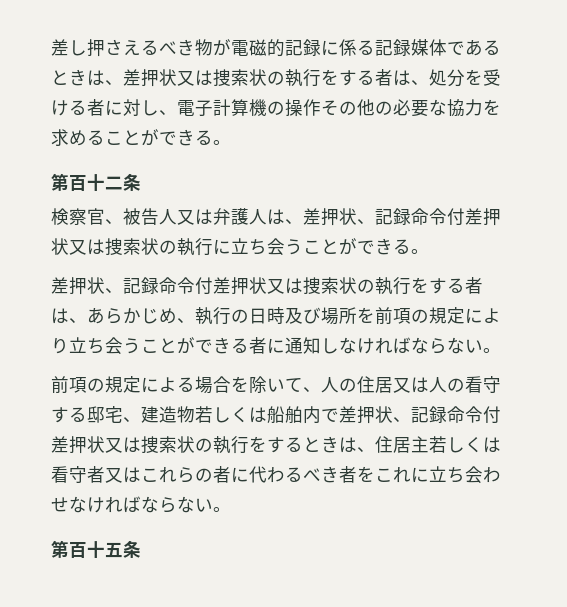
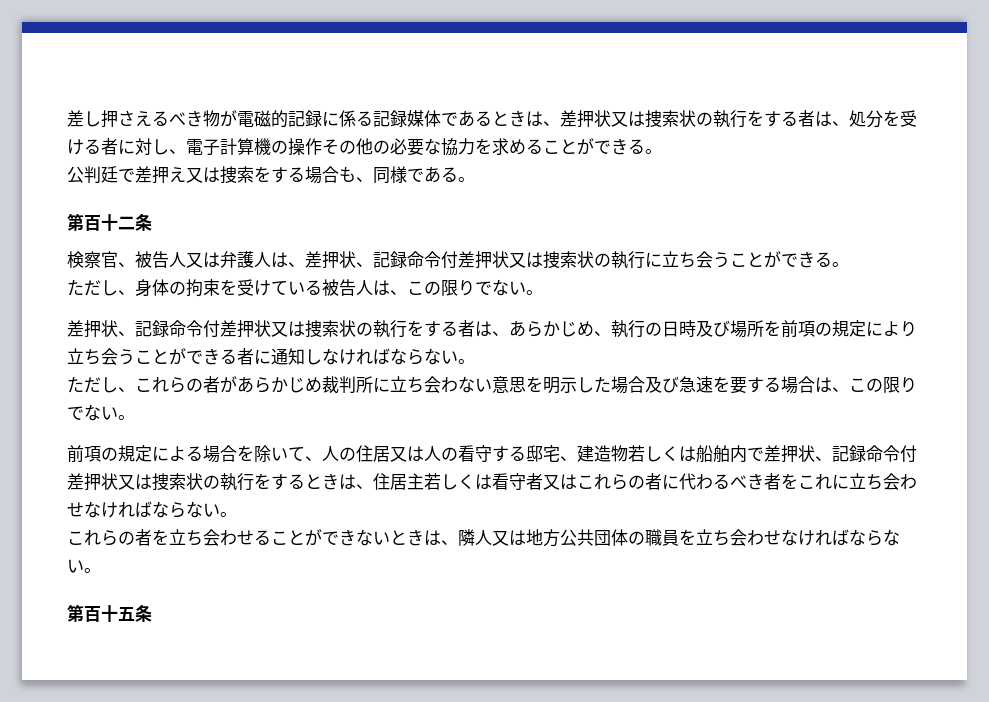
+ 公判廷で差押え又は捜索をする場合も、同様である。
+ ただし、身体の拘束を受けている被告人は、この限りでない。
+ ただし、これらの者があらかじめ裁判所に立ち会わない意思を明示した場合及び急速を要する場合は、この限りでない。
+ これらの者を立ち会わせることができないときは、隣人又は地方公共団体の職員を立ち会わせなければならない。

